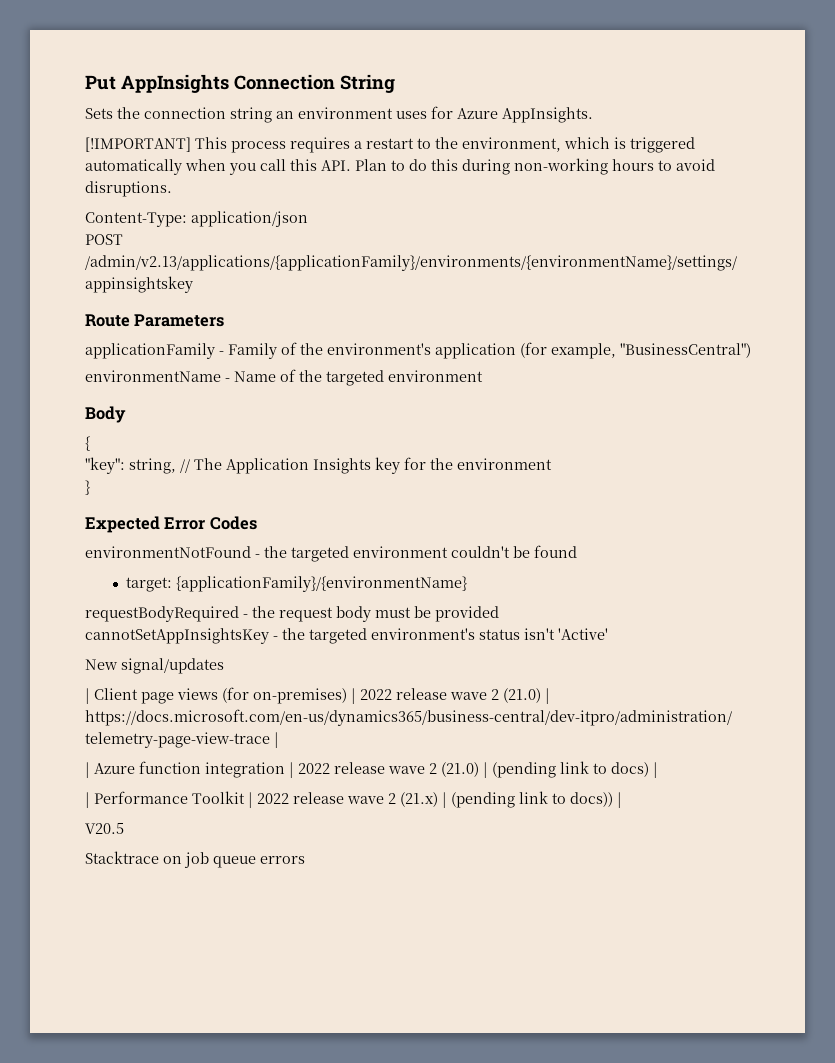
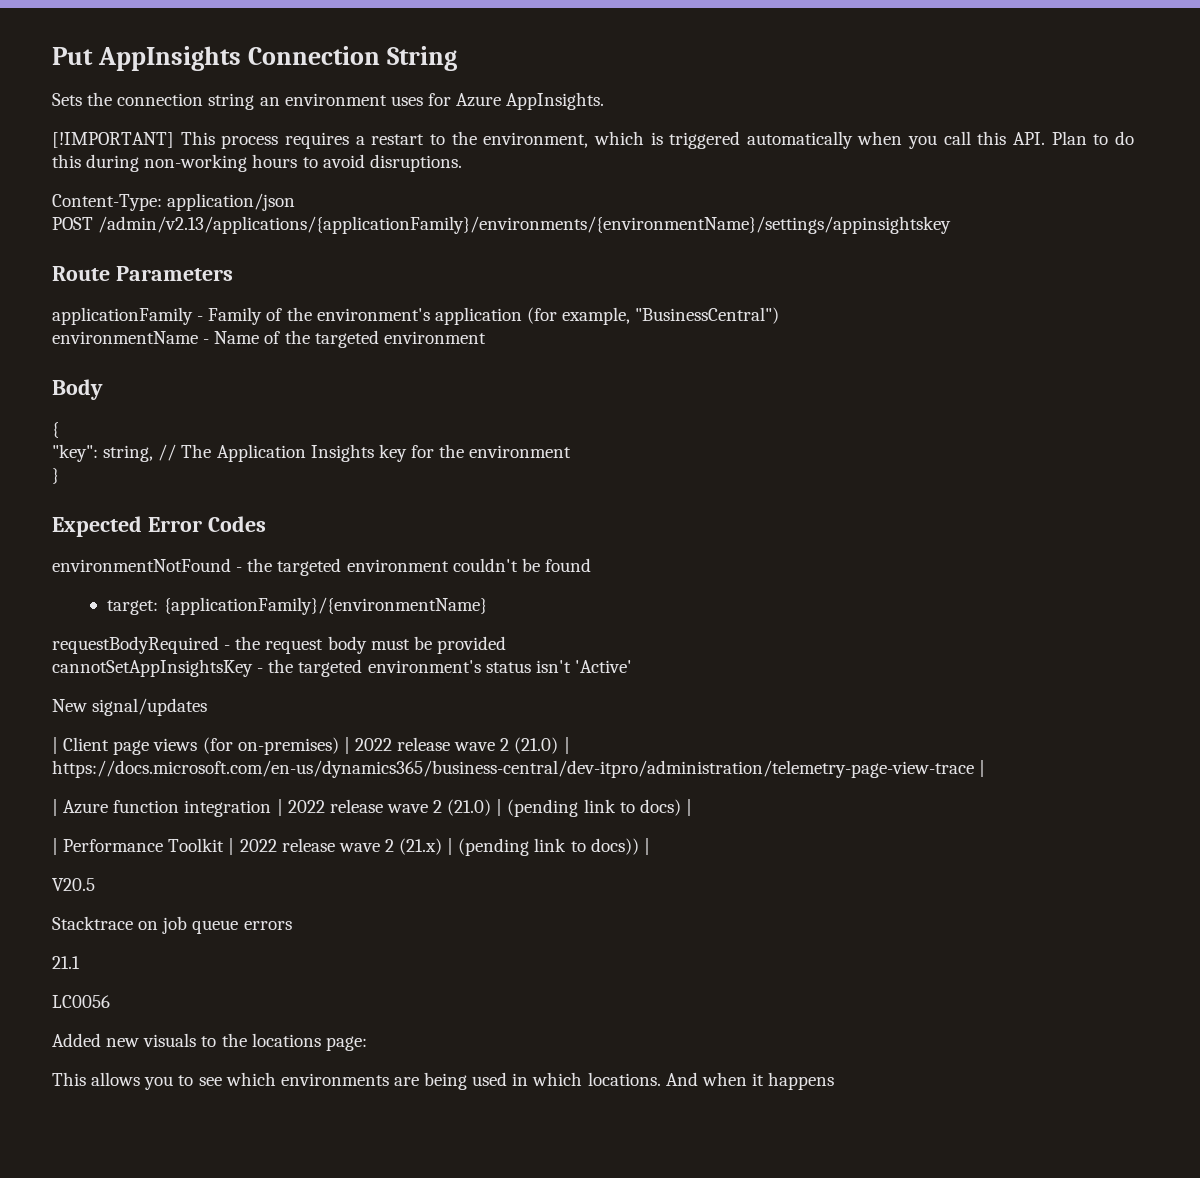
+ 21.1
+ LC0056
+ Added new visuals to the locations page:
+ This allows you to see which environments are being used in which locations. And when it happens

